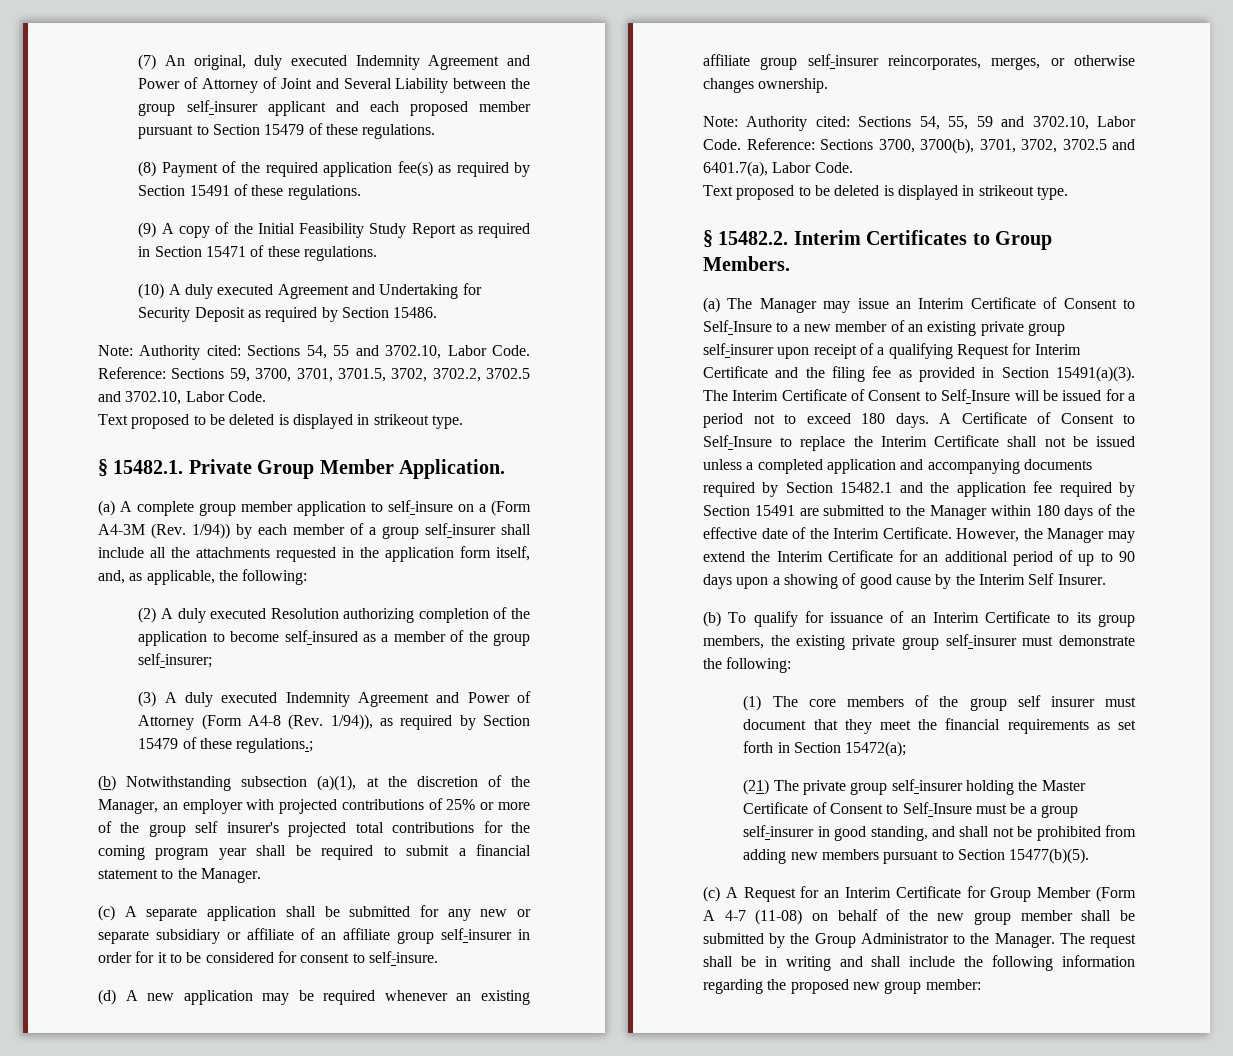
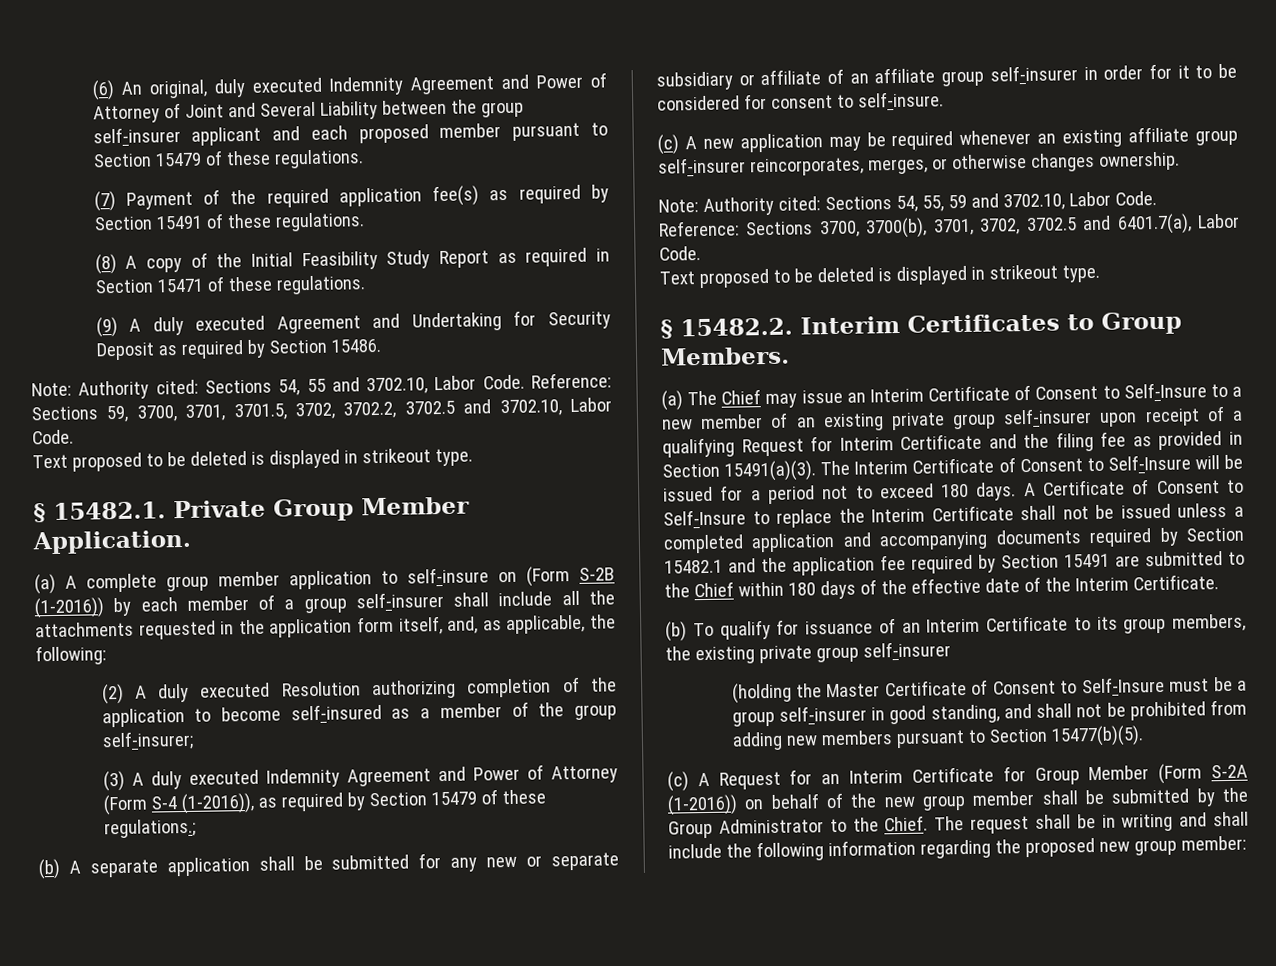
- (7) An original, duly executed Indemnity Agreement and Power of Attorney of Joint and Several Liability between the group self-insurer applicant and each proposed member pursuant to Section 15479 of these regulations.
+ (6) An original, duly executed Indemnity Agreement and Power of Attorney of Joint and Several Liability between the group self-insurer applicant and each proposed member pursuant to Section 15479 of these regulations.
- (8) Payment of the required application fee(s) as required by Section 15491 of these regulations.
+ (7) Payment of the required application fee(s) as required by Section 15491 of these regulations.
- (9) A copy of the Initial Feasibility Study Report as required in Section 15471 of these regulations.
+ (8) A copy of the Initial Feasibility Study Report as required in Section 15471 of these regulations.
- (10) A duly executed Agreement and Undertaking for Security Deposit as required by Section 15486.
+ (9) A duly executed Agreement and Undertaking for Security Deposit as required by Section 15486.
- (a) A complete group member application to self-insure on a (Form A4-3M (Rev. 1/94)) by each member of a group self-insurer shall include all the attachments requested in the application form itself, and, as applicable, the following:
+ (a) A complete group member application to self-insure on (Form S-2B (1-2016)) by each member of a group self-insurer shall include all the attachments requested in the application form itself, and, as applicable, the following:
- (3) A duly executed Indemnity Agreement and Power of Attorney (Form A4-8 (Rev. 1/94)), as required by Section 15479 of these regulations.;
+ (3) A duly executed Indemnity Agreement and Power of Attorney (Form S-4 (1-2016)), as required by Section 15479 of these regulations.;
- (b) Notwithstanding subsection (a)(1), at the discretion of the Manager, an employer with projected contributions of 25% or more of the group self insurer's projected total contributions for the coming program year shall be required to submit a financial statement to the Manager.
- (c) A separate application shall be submitted for any new or separate subsidiary or affiliate of an affiliate group self-insurer in order for it to be considered for consent to self-insure.
+ (b) A separate application shall be submitted for any new or separate subsidiary or affiliate of an affiliate group self-insurer in order for it to be considered for consent to self-insure.
- (d) A new application may be required whenever an existing affiliate group self-insurer reincorporates, merges, or otherwise changes ownership.
+ (c) A new application may be required whenever an existing affiliate group self-insurer reincorporates, merges, or otherwise changes ownership.
- (a) The Manager may issue an Interim Certificate of Consent to Self-Insure to a new member of an existing private group self-insurer upon receipt of a qualifying Request for Interim Certificate and the filing fee as provided in Section 15491(a)(3).
+ (a) The Chief may issue an Interim Certificate of Consent to Self-Insure to a new member of an existing private group self-insurer upon receipt of a qualifying Request for Interim Certificate and the filing fee as provided in Section 15491(a)(3).
- A Certificate of Consent to Self-Insure to replace the Interim Certificate shall not be issued unless a completed application and accompanying documents required by Section 15482.1 and the application fee required by Section 15491 are submitted to the Manager within 180 days of the effective date of the Interim Certificate. However, the Manager may extend the Interim Certificate for an additional period of up to 90 days upon a showing of good cause by the Interim Self Insurer.
+ A Certificate of Consent to Self-Insure to replace the Interim Certificate shall not be issued unless a completed application and accompanying documents required by Section 15482.1 and the application fee required by Section 15491 are submitted to the Chief within 180 days of the effective date of the Interim Certificate.
- (b) To qualify for issuance of an Interim Certificate to its group members, the existing private group self-insurer must demonstrate the following:
- (1) The core members of the group self insurer must document that they meet the financial requirements as set forth in Section 15472(a);
- (21) The private group self-insurer holding the Master Certificate of Consent to Self-Insure must be a group self-insurer in good standing, and shall not be prohibited from adding new members pursuant to Section 15477(b)(5).
+ (b) To qualify for issuance of an Interim Certificate to its group members, the existing private group self-insurer
+ (holding the Master Certificate of Consent to Self-Insure must be a group self-insurer in good standing, and shall not be prohibited from adding new members pursuant to Section 15477(b)(5).
- (c) A Request for an Interim Certificate for Group Member (Form A 4-7 (11-08) on behalf of the new group member shall be submitted by the Group Administrator to the Manager.
+ (c) A Request for an Interim Certificate for Group Member (Form S-2A (1-2016)) on behalf of the new group member shall be submitted by the Group Administrator to the Chief.

